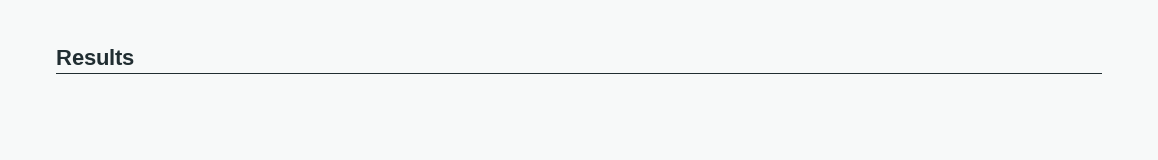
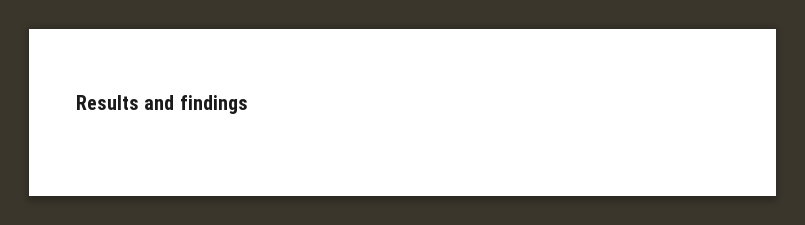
- Results
+ Results and findings

